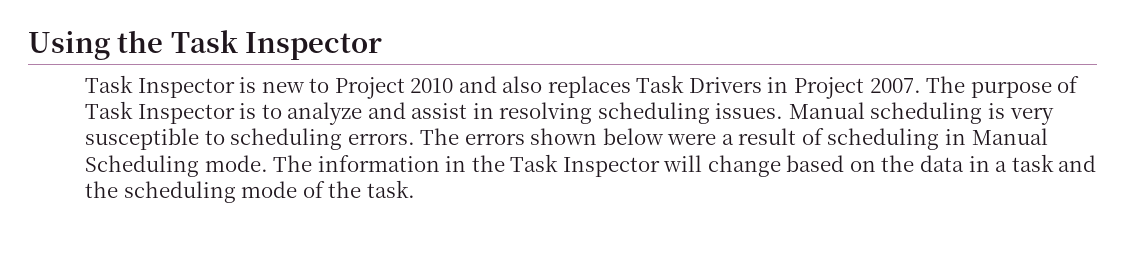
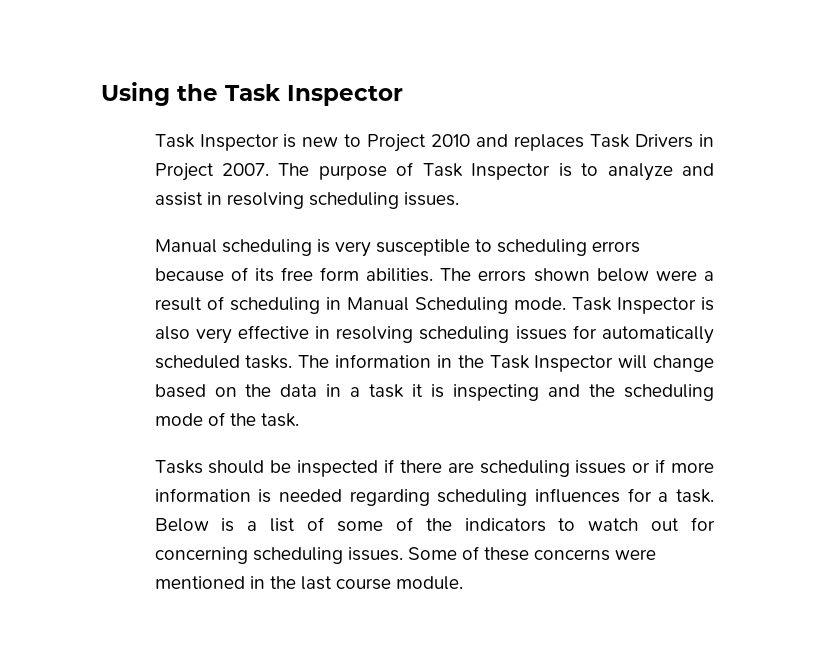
- Task Inspector is new to Project 2010 and also replaces Task Drivers in Project 2007.
+ Task Inspector is new to Project 2010 and replaces Task Drivers in Project 2007.
- The purpose of Task Inspector is to analyze and assist in resolving scheduling issues. Manual scheduling is very susceptible to scheduling errors.
+ The purpose of Task Inspector is to analyze and assist in resolving scheduling issues.
+ Manual scheduling is very susceptible to scheduling errors because of its free form abilities.
+ Task Inspector is also very effective in resolving scheduling issues for automatically scheduled tasks.
- The information in the Task Inspector will change based on the data in a task and the scheduling mode of the task.
+ The information in the Task Inspector will change based on the data in a task it is inspecting and the scheduling mode of the task.
+ Tasks should be inspected if there are scheduling issues or if more information is needed regarding scheduling influences for a task. Below is a list of some of the indicators to watch out for concerning scheduling issues. Some of these concerns were mentioned in the last course module.

